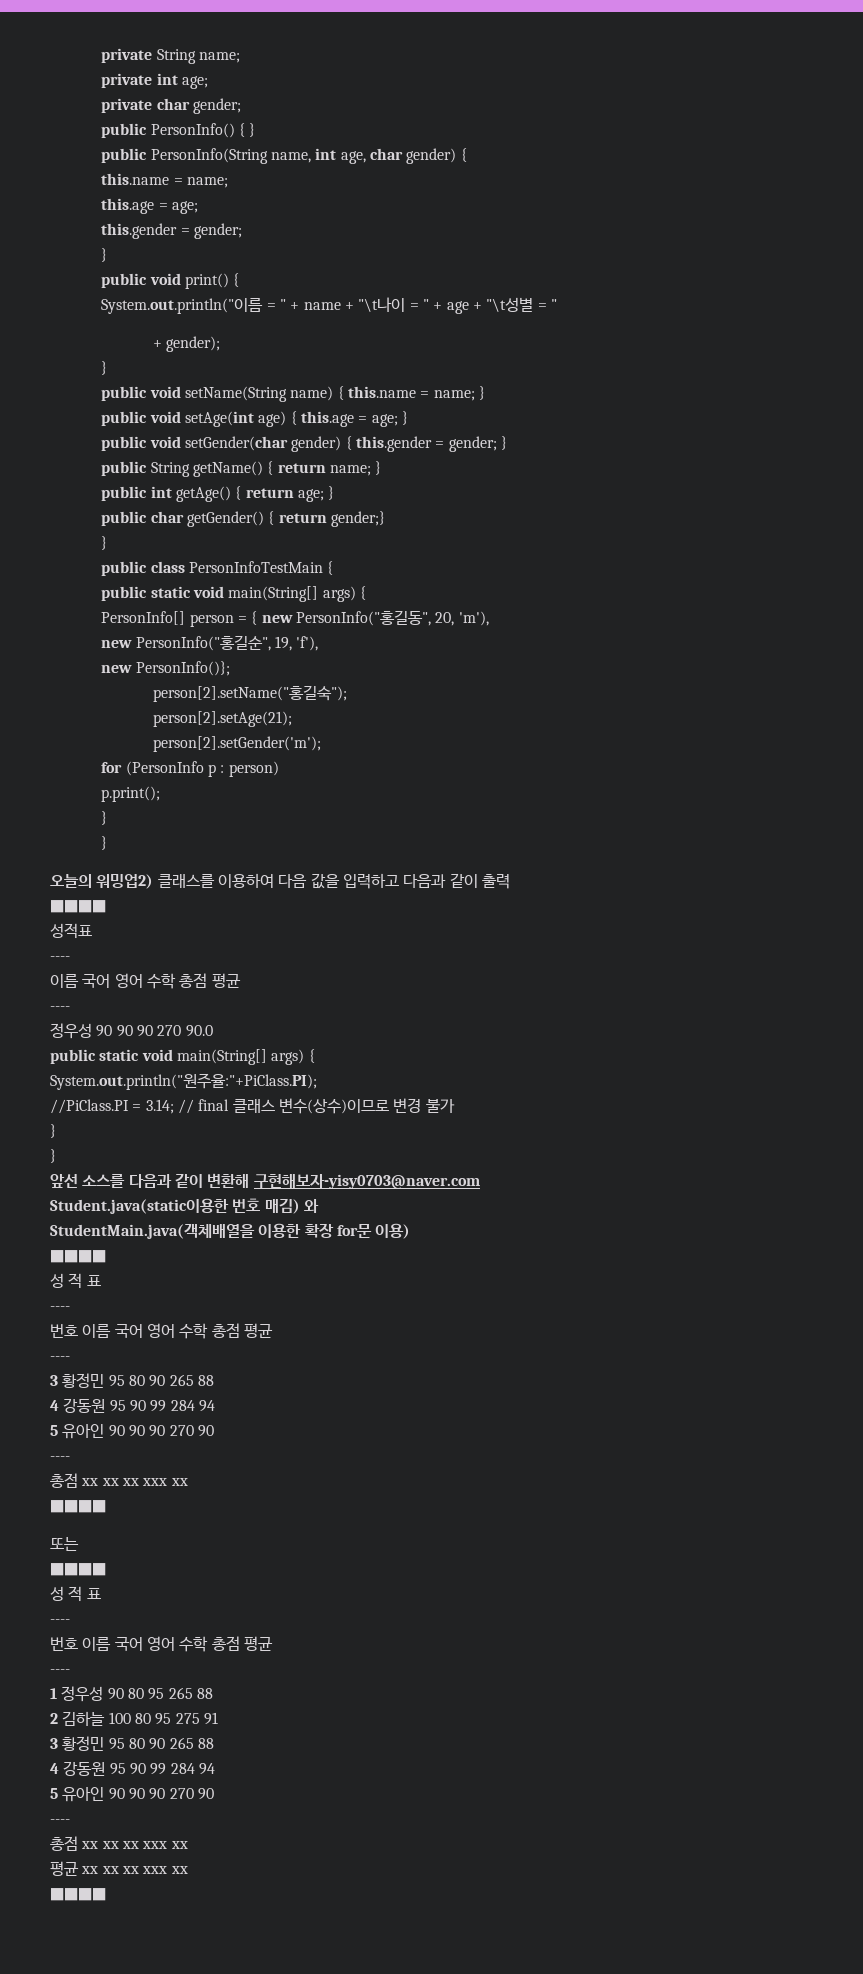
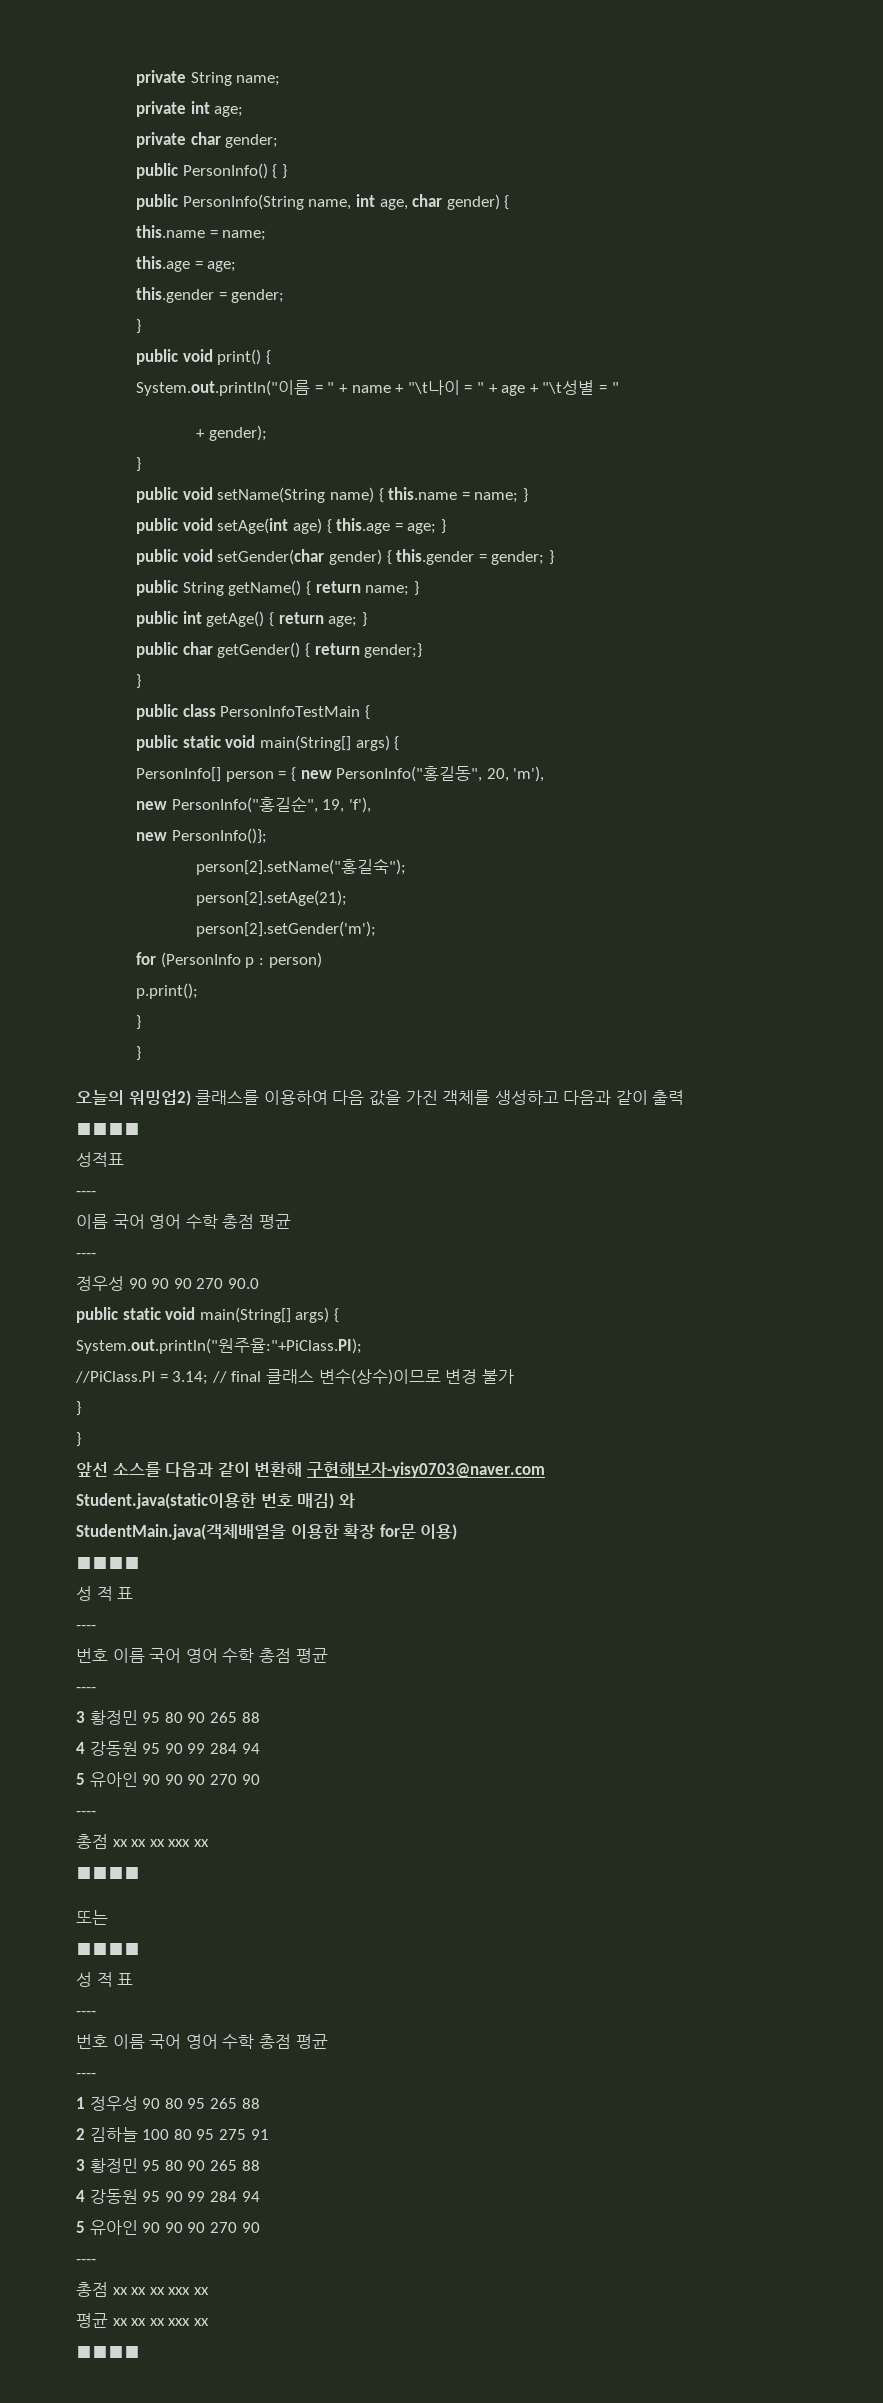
- 오늘의 워밍업2) 클래스를 이용하여 다음 값을 입력하고 다음과 같이 출력
+ 오늘의 워밍업2) 클래스를 이용하여 다음 값을 가진 객체를 생성하고 다음과 같이 출력

